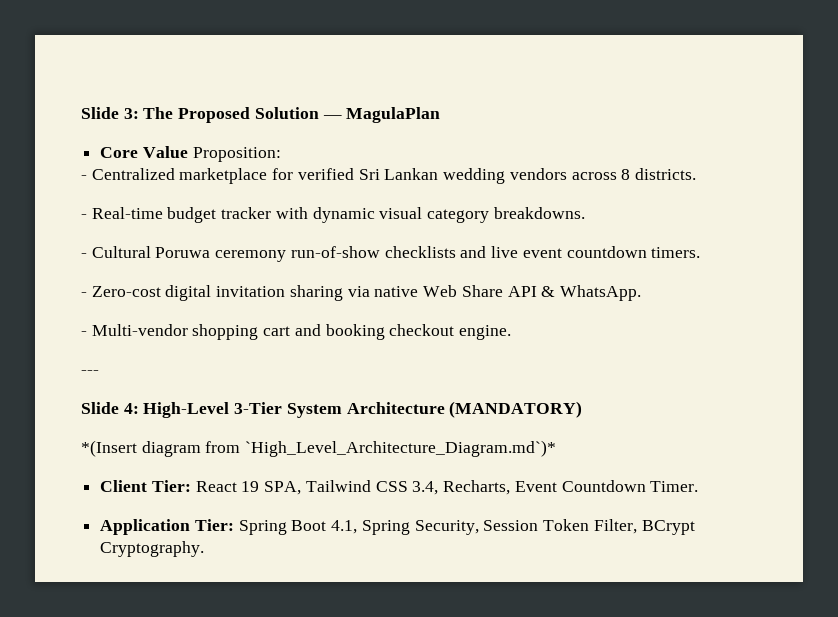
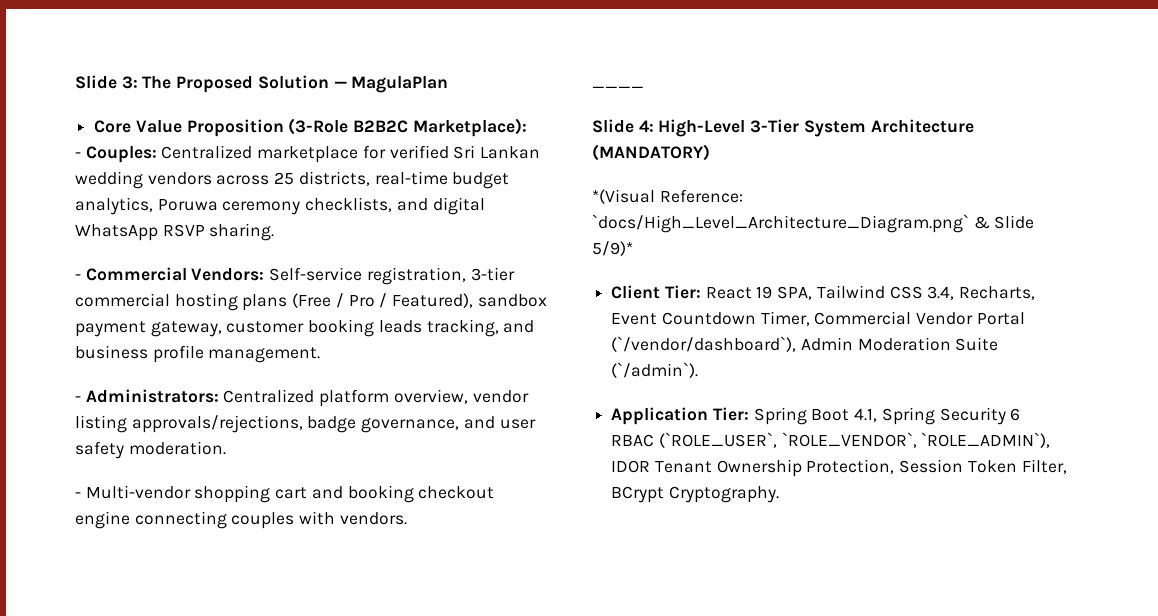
- Core Value Proposition:
- - Centralized marketplace for verified Sri Lankan wedding vendors across 8 districts.
- - Real-time budget tracker with dynamic visual category breakdowns.
- - Cultural Poruwa ceremony run-of-show checklists and live event countdown timers.
- - Zero-cost digital invitation sharing via native Web Share API & WhatsApp.
+ Core Value Proposition (3-Role B2B2C Marketplace):
+ - Couples: Centralized marketplace for verified Sri Lankan wedding vendors across 25 districts, real-time budget analytics, Poruwa ceremony checklists, and digital WhatsApp RSVP sharing.
+ - Commercial Vendors: Self-service registration, 3-tier commercial hosting plans (Free / Pro / Featured), sandbox payment gateway, customer booking leads tracking, and business profile management.
+ - Administrators: Centralized platform overview, vendor listing approvals/rejections, badge governance, and user safety moderation.
- - Multi-vendor shopping cart and booking checkout engine.
- ---
+ - Multi-vendor shopping cart and booking checkout engine connecting couples with vendors.
+ ____
- *(Insert diagram from `High_Level_Architecture_Diagram.md`)*
+ *(Visual Reference: `docs/High_Level_Architecture_Diagram.png` & Slide 5/9)*
- Client Tier: React 19 SPA, Tailwind CSS 3.4, Recharts, Event Countdown Timer.
+ Client Tier: React 19 SPA, Tailwind CSS 3.4, Recharts, Event Countdown Timer, Commercial Vendor Portal (`/vendor/dashboard`), Admin Moderation Suite (`/admin`).
- Application Tier: Spring Boot 4.1, Spring Security, Session Token Filter, BCrypt Cryptography.
+ Application Tier: Spring Boot 4.1, Spring Security 6 RBAC (`ROLE_USER`, `ROLE_VENDOR`, `ROLE_ADMIN`), IDOR Tenant Ownership Protection, Session Token Filter, BCrypt Cryptography.

